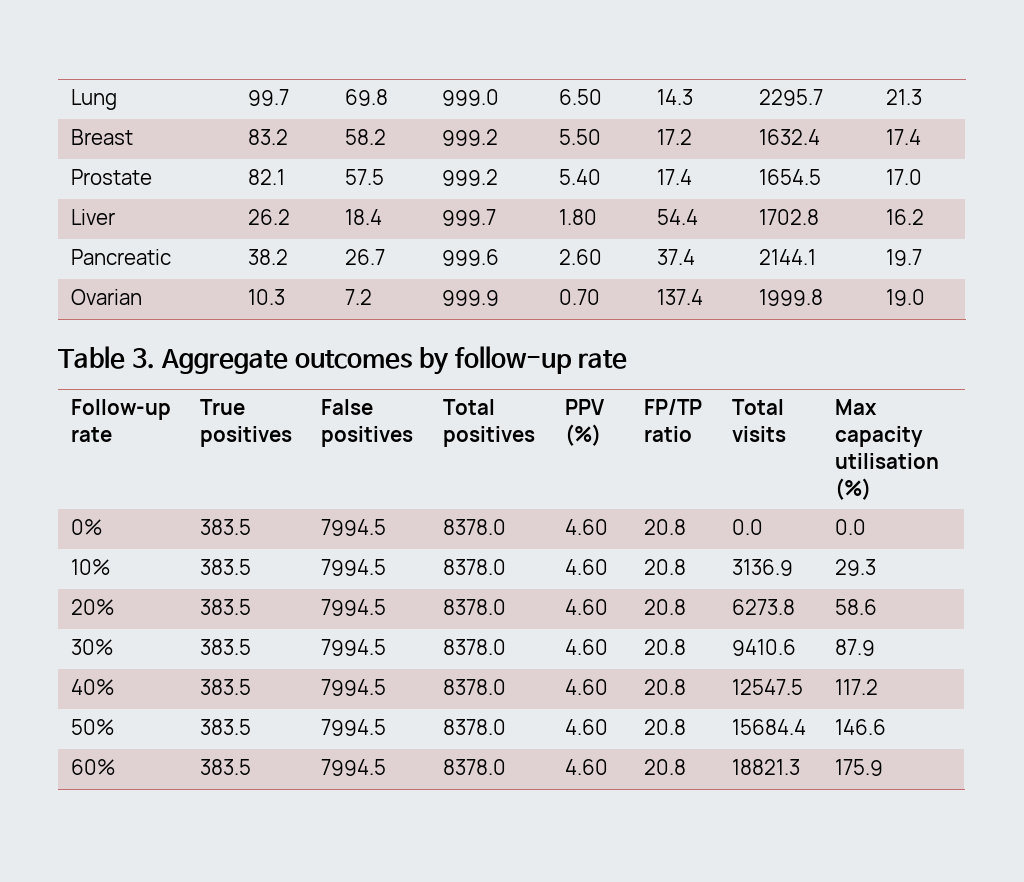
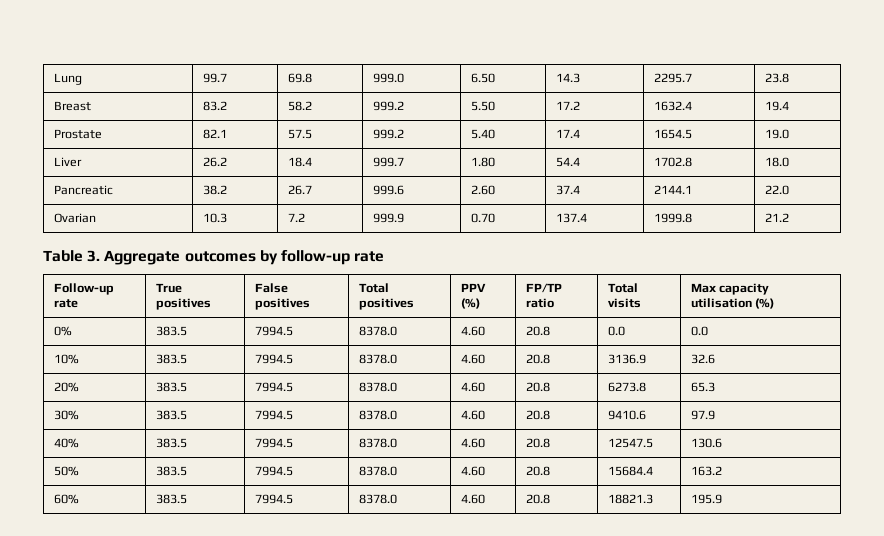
- Lung | 99.7 | 69.8 | 999.0 | 6.50 | 14.3 | 2295.7 | 21.3
+ Lung | 99.7 | 69.8 | 999.0 | 6.50 | 14.3 | 2295.7 | 23.8
- Breast | 83.2 | 58.2 | 999.2 | 5.50 | 17.2 | 1632.4 | 17.4
+ Breast | 83.2 | 58.2 | 999.2 | 5.50 | 17.2 | 1632.4 | 19.4
- Prostate | 82.1 | 57.5 | 999.2 | 5.40 | 17.4 | 1654.5 | 17.0
+ Prostate | 82.1 | 57.5 | 999.2 | 5.40 | 17.4 | 1654.5 | 19.0
- Liver | 26.2 | 18.4 | 999.7 | 1.80 | 54.4 | 1702.8 | 16.2
+ Liver | 26.2 | 18.4 | 999.7 | 1.80 | 54.4 | 1702.8 | 18.0
- Pancreatic | 38.2 | 26.7 | 999.6 | 2.60 | 37.4 | 2144.1 | 19.7
+ Pancreatic | 38.2 | 26.7 | 999.6 | 2.60 | 37.4 | 2144.1 | 22.0
- Ovarian | 10.3 | 7.2 | 999.9 | 0.70 | 137.4 | 1999.8 | 19.0
+ Ovarian | 10.3 | 7.2 | 999.9 | 0.70 | 137.4 | 1999.8 | 21.2
- 10% | 383.5 | 7994.5 | 8378.0 | 4.60 | 20.8 | 3136.9 | 29.3
+ 10% | 383.5 | 7994.5 | 8378.0 | 4.60 | 20.8 | 3136.9 | 32.6
- 20% | 383.5 | 7994.5 | 8378.0 | 4.60 | 20.8 | 6273.8 | 58.6
+ 20% | 383.5 | 7994.5 | 8378.0 | 4.60 | 20.8 | 6273.8 | 65.3
- 30% | 383.5 | 7994.5 | 8378.0 | 4.60 | 20.8 | 9410.6 | 87.9
+ 30% | 383.5 | 7994.5 | 8378.0 | 4.60 | 20.8 | 9410.6 | 97.9
- 40% | 383.5 | 7994.5 | 8378.0 | 4.60 | 20.8 | 12547.5 | 117.2
+ 40% | 383.5 | 7994.5 | 8378.0 | 4.60 | 20.8 | 12547.5 | 130.6
- 50% | 383.5 | 7994.5 | 8378.0 | 4.60 | 20.8 | 15684.4 | 146.6
+ 50% | 383.5 | 7994.5 | 8378.0 | 4.60 | 20.8 | 15684.4 | 163.2
- 60% | 383.5 | 7994.5 | 8378.0 | 4.60 | 20.8 | 18821.3 | 175.9
+ 60% | 383.5 | 7994.5 | 8378.0 | 4.60 | 20.8 | 18821.3 | 195.9

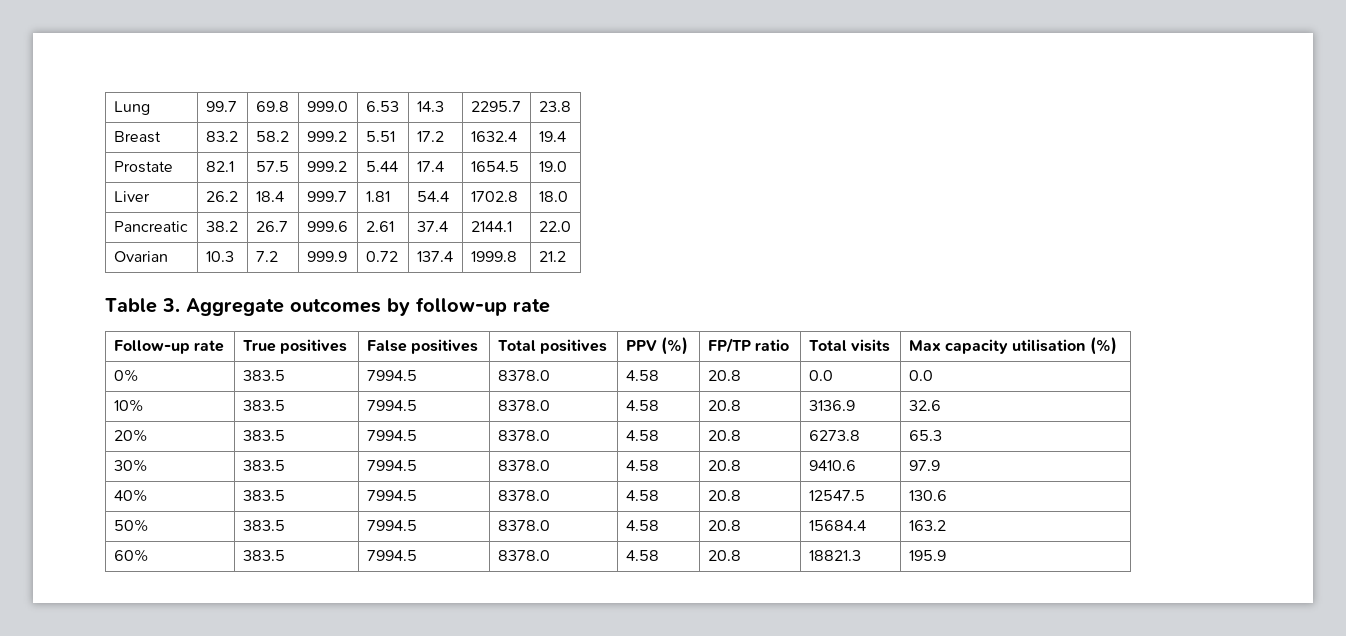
- Lung | 99.7 | 69.8 | 999.0 | 6.50 | 14.3 | 2295.7 | 23.8
+ Lung | 99.7 | 69.8 | 999.0 | 6.53 | 14.3 | 2295.7 | 23.8
- Breast | 83.2 | 58.2 | 999.2 | 5.50 | 17.2 | 1632.4 | 19.4
+ Breast | 83.2 | 58.2 | 999.2 | 5.51 | 17.2 | 1632.4 | 19.4
- Prostate | 82.1 | 57.5 | 999.2 | 5.40 | 17.4 | 1654.5 | 19.0
+ Prostate | 82.1 | 57.5 | 999.2 | 5.44 | 17.4 | 1654.5 | 19.0
- Liver | 26.2 | 18.4 | 999.7 | 1.80 | 54.4 | 1702.8 | 18.0
+ Liver | 26.2 | 18.4 | 999.7 | 1.81 | 54.4 | 1702.8 | 18.0
- Pancreatic | 38.2 | 26.7 | 999.6 | 2.60 | 37.4 | 2144.1 | 22.0
+ Pancreatic | 38.2 | 26.7 | 999.6 | 2.61 | 37.4 | 2144.1 | 22.0
- Ovarian | 10.3 | 7.2 | 999.9 | 0.70 | 137.4 | 1999.8 | 21.2
+ Ovarian | 10.3 | 7.2 | 999.9 | 0.72 | 137.4 | 1999.8 | 21.2
- 0% | 383.5 | 7994.5 | 8378.0 | 4.60 | 20.8 | 0.0 | 0.0
+ 0% | 383.5 | 7994.5 | 8378.0 | 4.58 | 20.8 | 0.0 | 0.0
- 10% | 383.5 | 7994.5 | 8378.0 | 4.60 | 20.8 | 3136.9 | 32.6
+ 10% | 383.5 | 7994.5 | 8378.0 | 4.58 | 20.8 | 3136.9 | 32.6
- 20% | 383.5 | 7994.5 | 8378.0 | 4.60 | 20.8 | 6273.8 | 65.3
+ 20% | 383.5 | 7994.5 | 8378.0 | 4.58 | 20.8 | 6273.8 | 65.3
- 30% | 383.5 | 7994.5 | 8378.0 | 4.60 | 20.8 | 9410.6 | 97.9
+ 30% | 383.5 | 7994.5 | 8378.0 | 4.58 | 20.8 | 9410.6 | 97.9
- 40% | 383.5 | 7994.5 | 8378.0 | 4.60 | 20.8 | 12547.5 | 130.6
+ 40% | 383.5 | 7994.5 | 8378.0 | 4.58 | 20.8 | 12547.5 | 130.6
- 50% | 383.5 | 7994.5 | 8378.0 | 4.60 | 20.8 | 15684.4 | 163.2
+ 50% | 383.5 | 7994.5 | 8378.0 | 4.58 | 20.8 | 15684.4 | 163.2
- 60% | 383.5 | 7994.5 | 8378.0 | 4.60 | 20.8 | 18821.3 | 195.9
+ 60% | 383.5 | 7994.5 | 8378.0 | 4.58 | 20.8 | 18821.3 | 195.9

